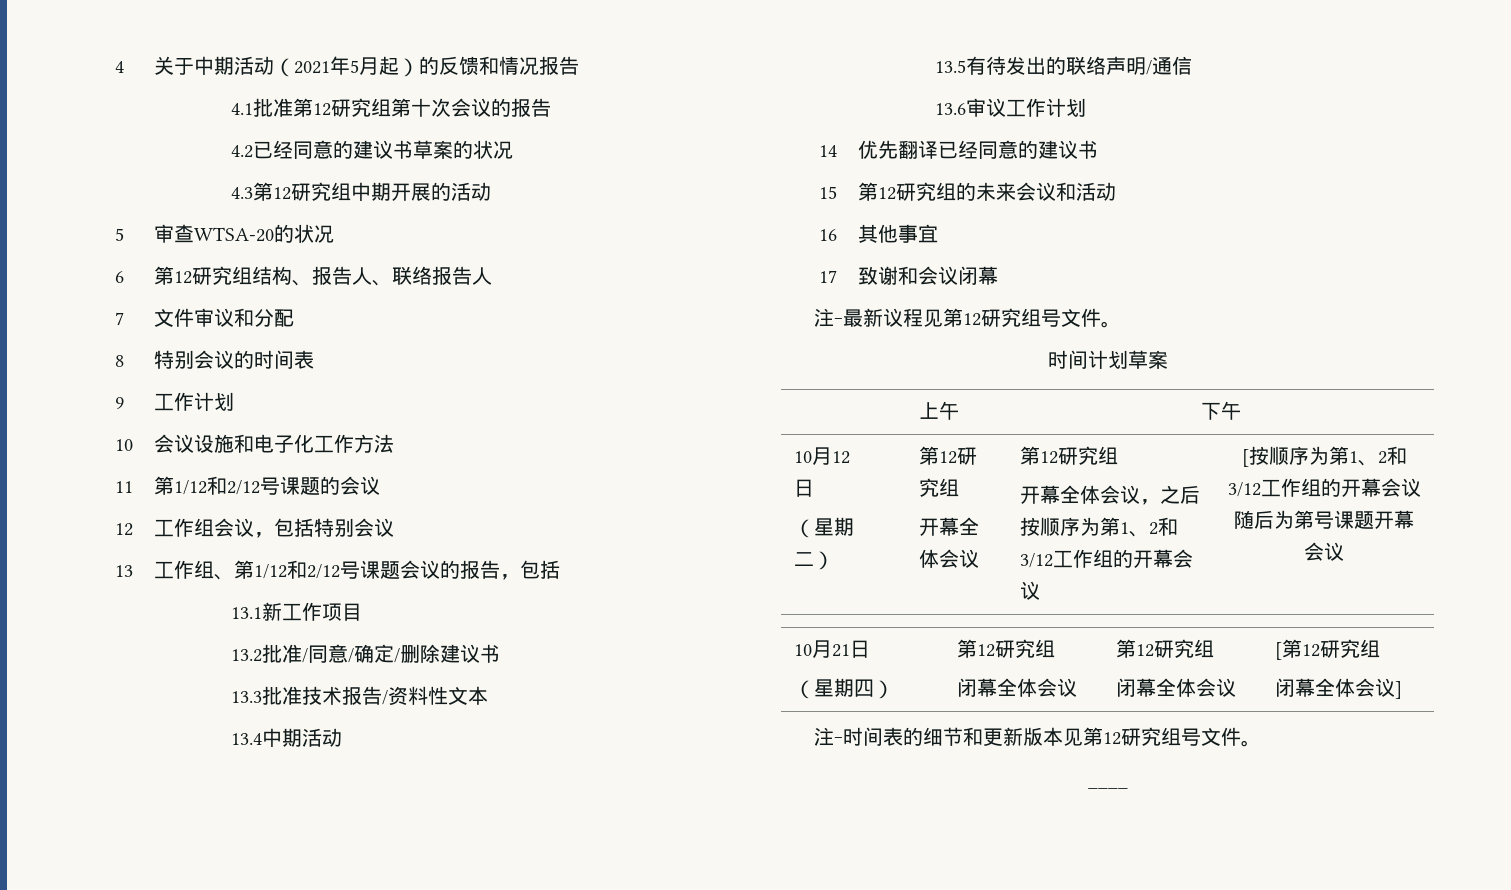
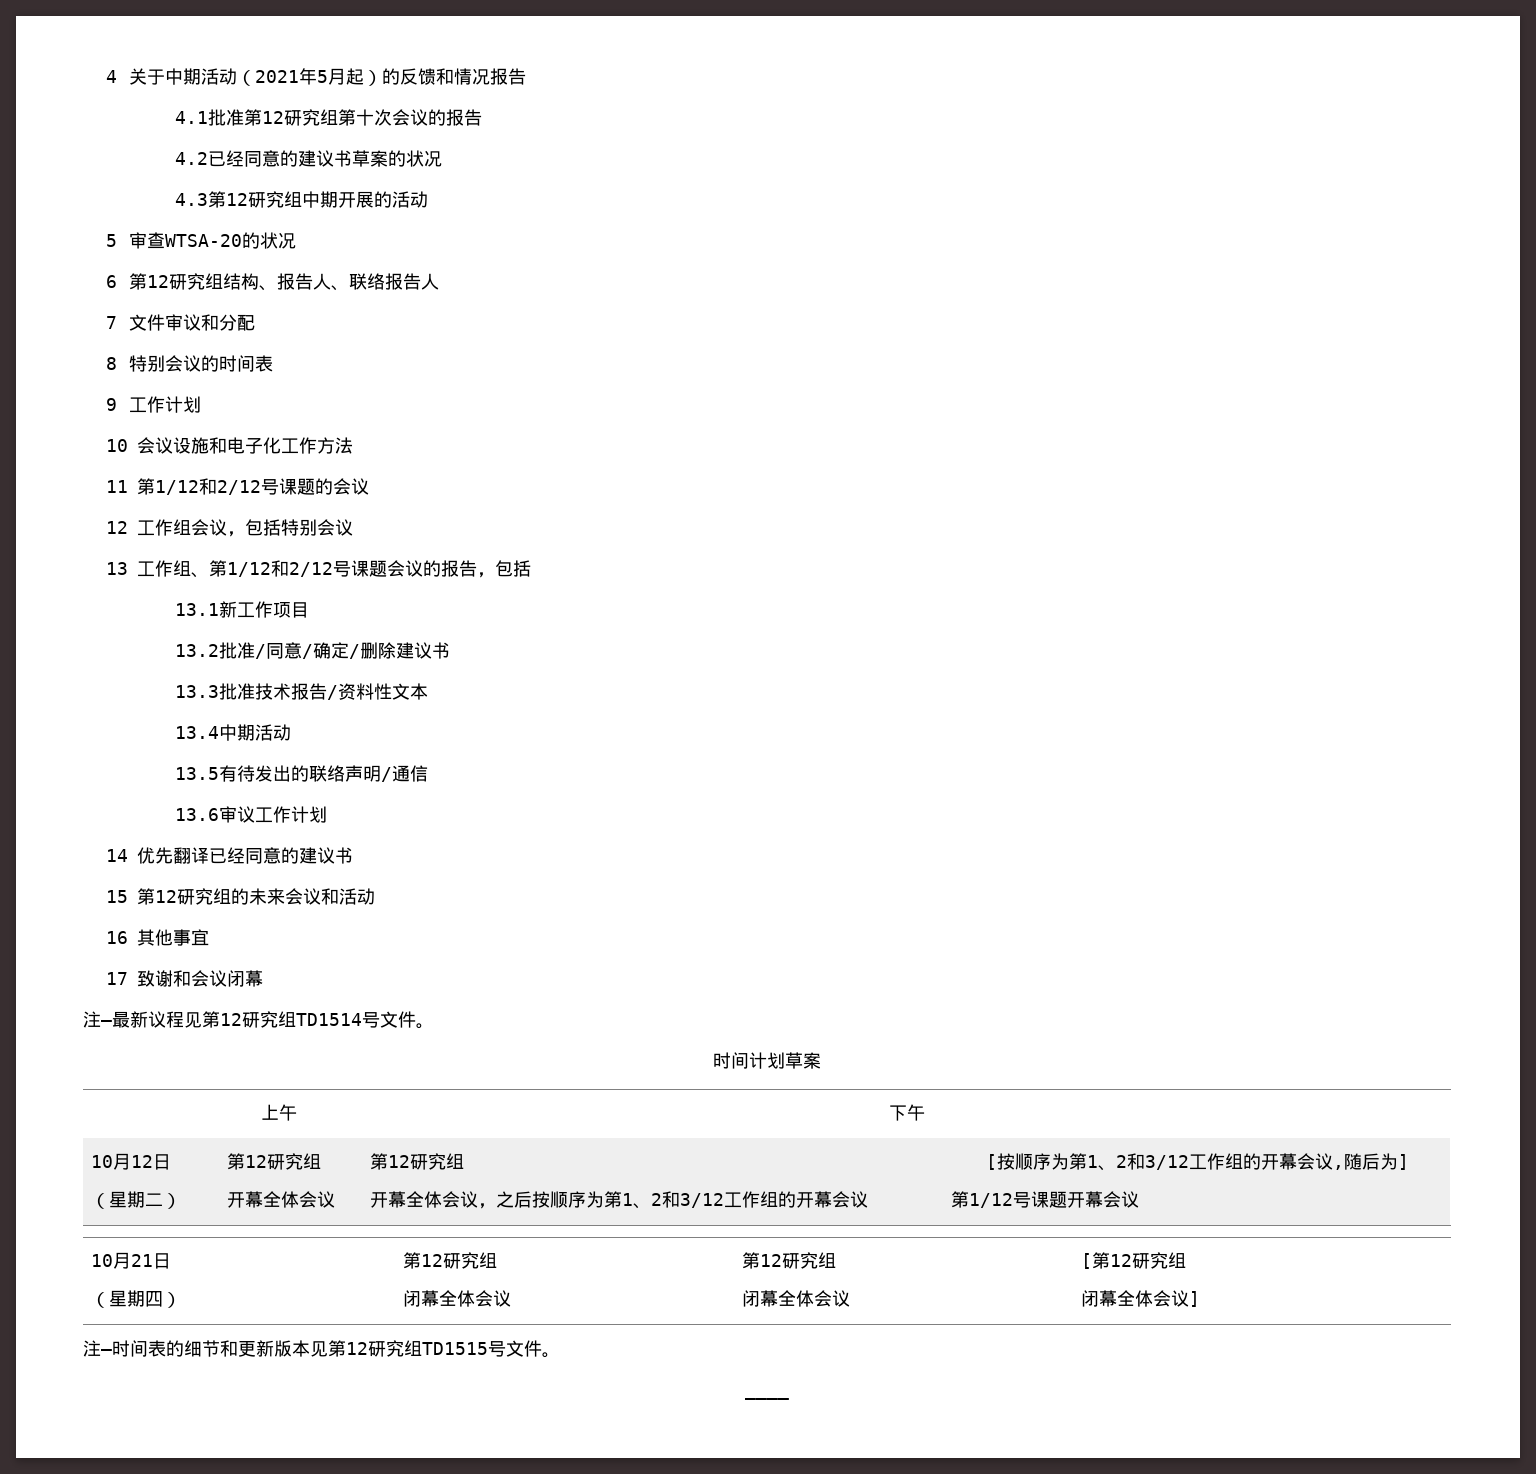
- 注‒最新议程见第12研究组号文件。
+ 注‒最新议程见第12研究组TD1514号文件。
- [按顺序为第1、2和3/12工作组的开幕会议随后为第号课题开幕会议
+ [按顺序为第1、2和3/12工作组的开幕会议,随后为]
+ 第1/12号课题开幕会议
- 注‒时间表的细节和更新版本见第12研究组号文件。
+ 注‒时间表的细节和更新版本见第12研究组TD1515号文件。

